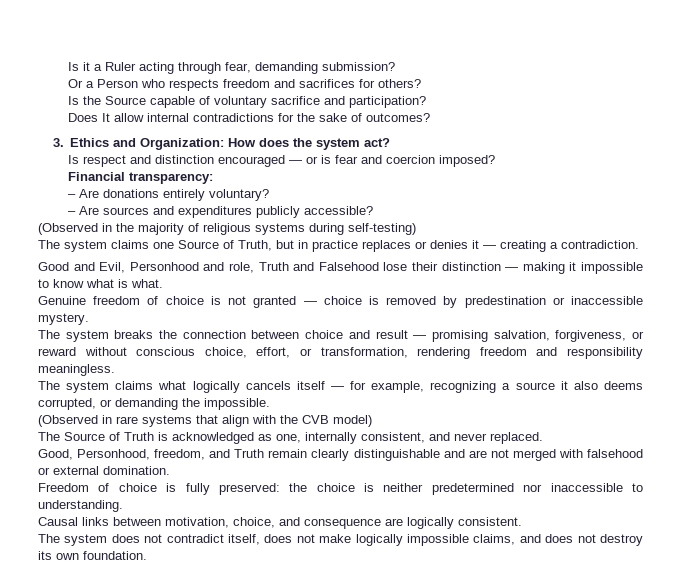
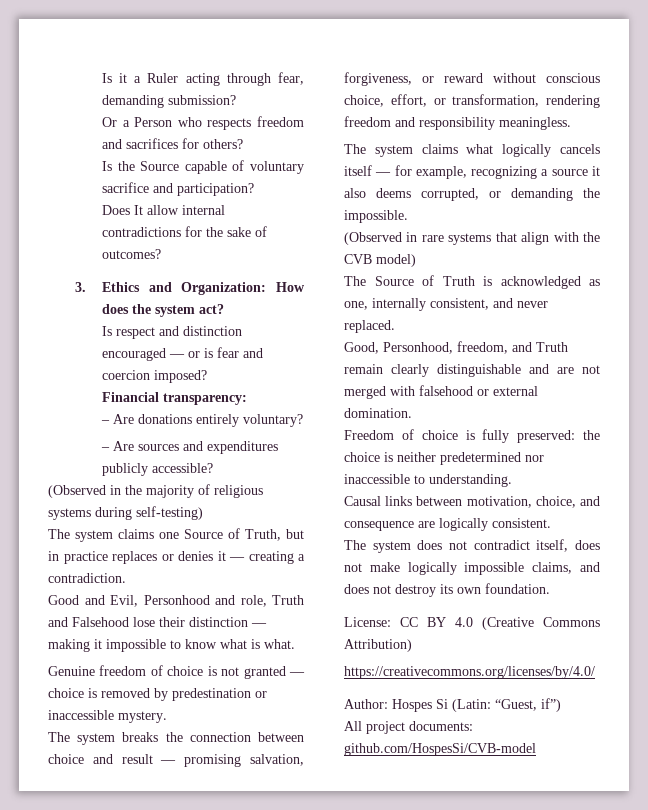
+ License: CC BY 4.0 (Creative Commons Attribution)
+ https://creativecommons.org/licenses/by/4.0/
+ Author: Hospes Si (Latin: “Guest, if”)
+ All project documents: github.com/HospesSi/CVB-model

